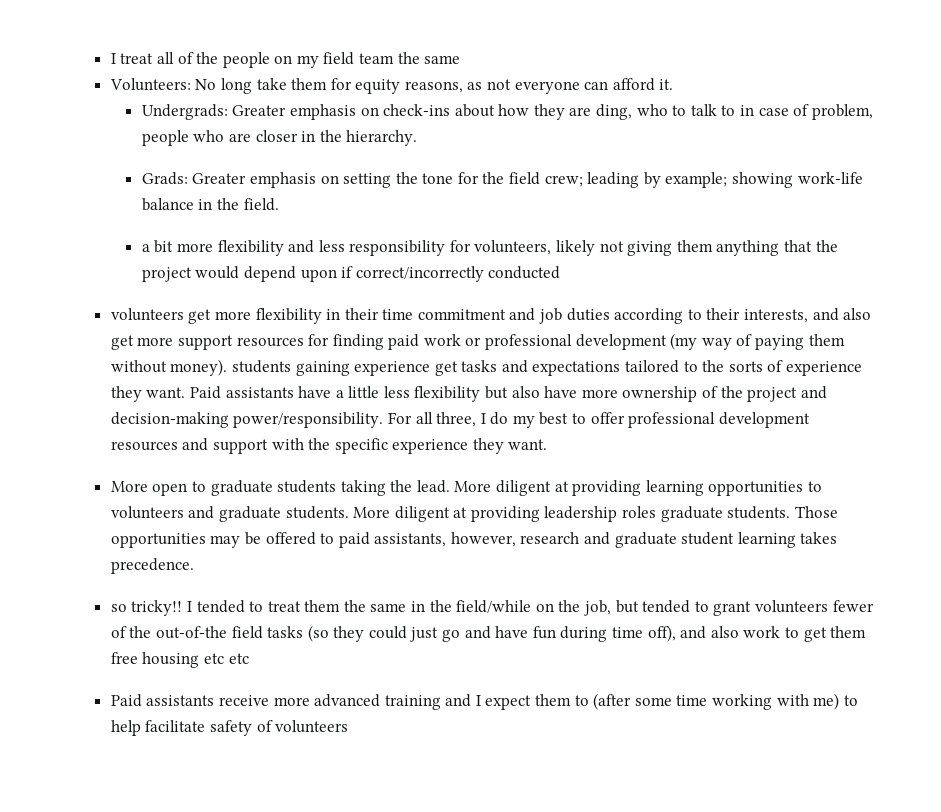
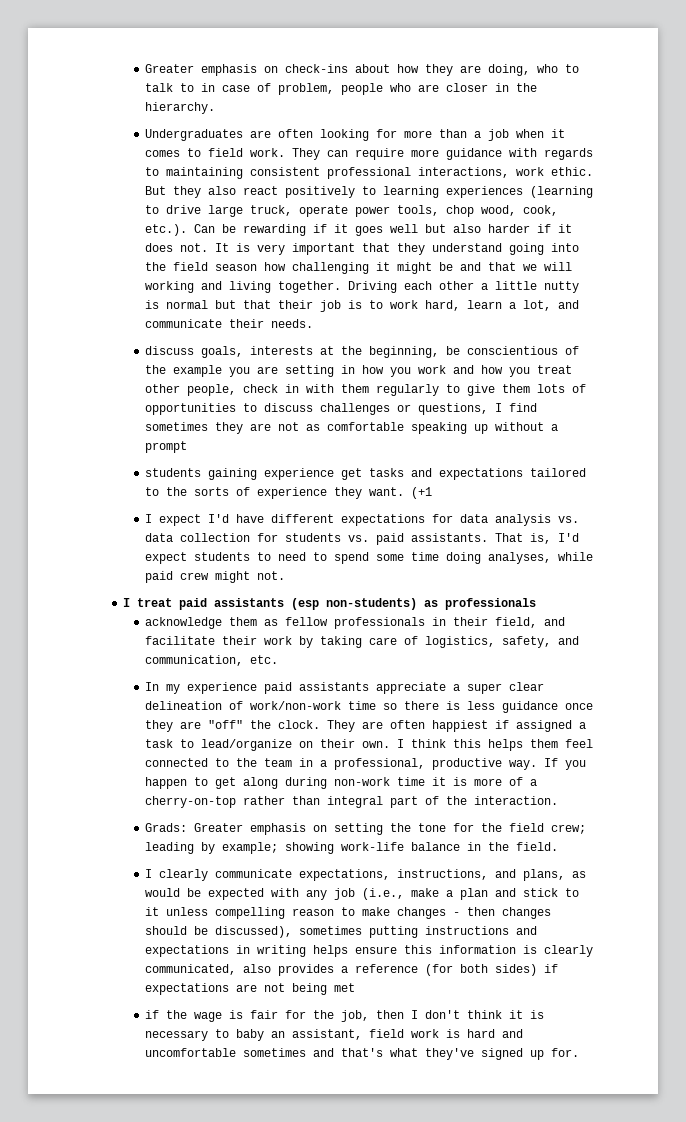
- I treat all of the people on my field team the same
- Volunteers: No long take them for equity reasons, as not everyone can afford it.
- Undergrads: Greater emphasis on check-ins about how they are ding, who to talk to in case of problem, people who are closer in the hierarchy.
+ Greater emphasis on check-ins about how they are doing, who to talk to in case of problem, people who are closer in the hierarchy.
+ Undergraduates are often looking for more than a job when it comes to field work. They can require more guidance with regards to maintaining consistent professional interactions, work ethic. But they also react positively to learning experiences (learning to drive large truck, operate power tools, chop wood, cook, etc.). Can be rewarding if it goes well but also harder if it does not. It is very important that they understand going into the field season how challenging it might be and that we will working and living together. Driving each other a little nutty is normal but that their job is to work hard, learn a lot, and communicate their needs.
+ discuss goals, interests at the beginning, be conscientious of the example you are setting in how you work and how you treat other people, check in with them regularly to give them lots of opportunities to discuss challenges or questions, I find sometimes they are not as comfortable speaking up without a prompt
+ students gaining experience get tasks and expectations tailored to the sorts of experience they want. (+1
+ I expect I'd have different expectations for data analysis vs. data collection for students vs. paid assistants. That is, I'd expect students to need to spend some time doing analyses, while paid crew might not.
+ I treat paid assistants (esp non-students) as professionals
+ acknowledge them as fellow professionals in their field, and facilitate their work by taking care of logistics, safety, and communication, etc.
+ In my experience paid assistants appreciate a super clear delineation of work/non-work time so there is less guidance once they are "off" the clock. They are often happiest if assigned a task to lead/organize on their own. I think this helps them feel connected to the team in a professional, productive way. If you happen to get along during non-work time it is more of a cherry-on-top rather than integral part of the interaction.
- a bit more flexibility and less responsibility for volunteers, likely not giving them anything that the project would depend upon if correct/incorrectly conducted
- volunteers get more flexibility in their time commitment and job duties according to their interests, and also get more support resources for finding paid work or professional development (my way of paying them without money). students gaining experience get tasks and expectations tailored to the sorts of experience they want. Paid assistants have a little less flexibility but also have more ownership of the project and decision-making power/responsibility. For all three, I do my best to offer professional development resources and support with the specific experience they want.
- More open to graduate students taking the lead. More diligent at providing learning opportunities to volunteers and graduate students. More diligent at providing leadership roles graduate students. Those opportunities may be offered to paid assistants, however, research and graduate student learning takes precedence.
- so tricky!! I tended to treat them the same in the field/while on the job, but tended to grant volunteers fewer of the out-of-the field tasks (so they could just go and have fun during time off), and also work to get them free housing etc etc
- Paid assistants receive more advanced training and I expect them to (after some time working with me) to help facilitate safety of volunteers
+ I clearly communicate expectations, instructions, and plans, as would be expected with any job (i.e., make a plan and stick to it unless compelling reason to make changes - then changes should be discussed), sometimes putting instructions and expectations in writing helps ensure this information is clearly communicated, also provides a reference (for both sides) if expectations are not being met
+ if the wage is fair for the job, then I don't think it is necessary to baby an assistant, field work is hard and uncomfortable sometimes and that's what they've signed up for.

